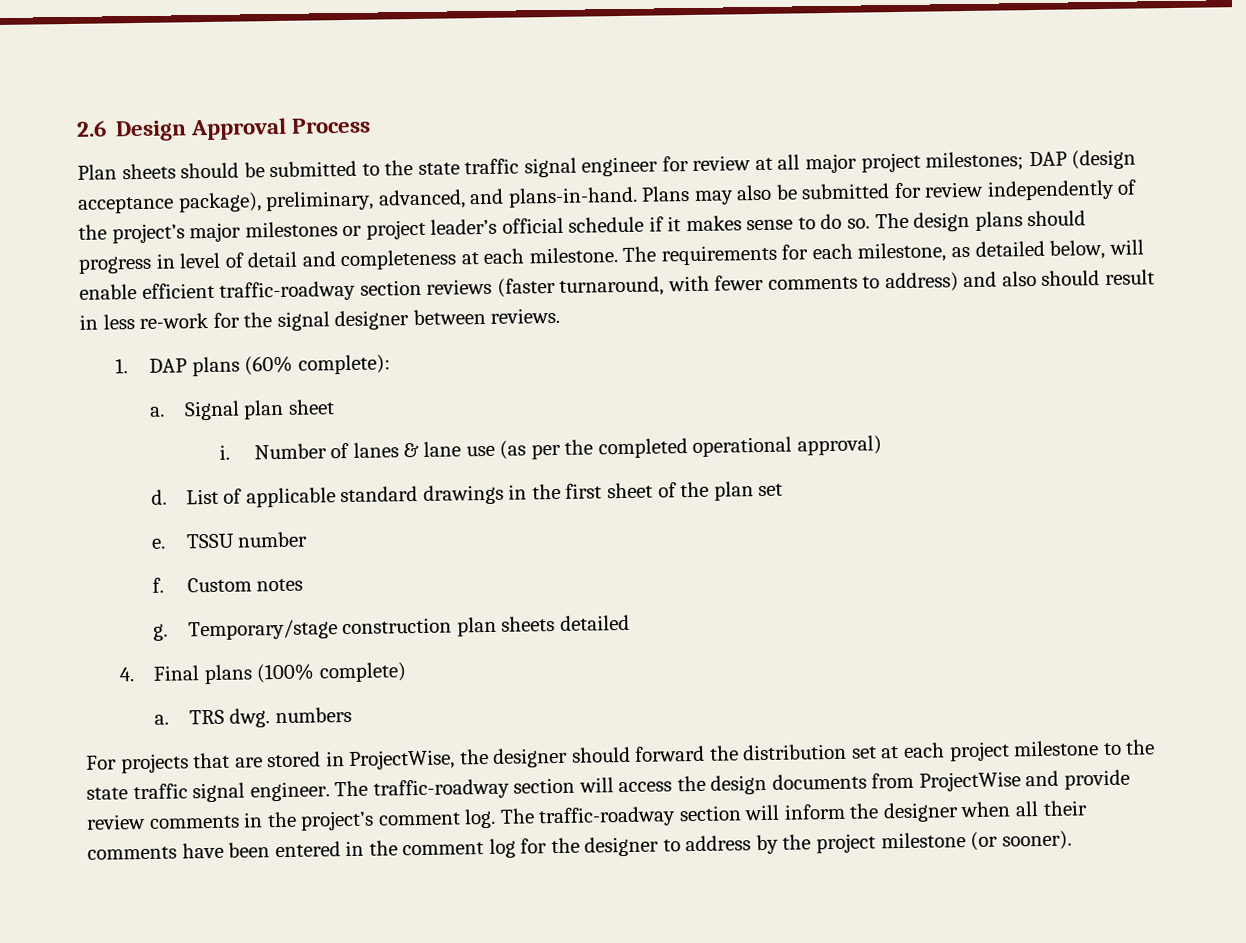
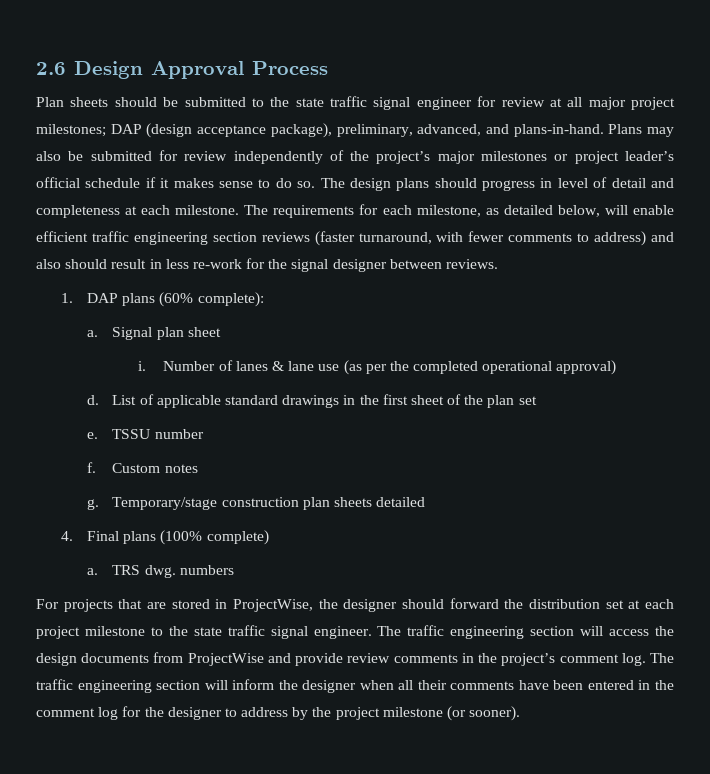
- The requirements for each milestone, as detailed below, will enable efficient traffic-roadway section reviews (faster turnaround, with fewer comments to address) and also should result in less re-work for the signal designer between reviews.
+ The requirements for each milestone, as detailed below, will enable efficient traffic engineering section reviews (faster turnaround, with fewer comments to address) and also should result in less re-work for the signal designer between reviews.
- The traffic-roadway section will access the design documents from ProjectWise and provide review comments in the project’s comment log.
+ The traffic engineering section will access the design documents from ProjectWise and provide review comments in the project’s comment log.
- The traffic-roadway section will inform the designer when all their comments have been entered in the comment log for the designer to address by the project milestone (or sooner).
+ The traffic engineering section will inform the designer when all their comments have been entered in the comment log for the designer to address by the project milestone (or sooner).

